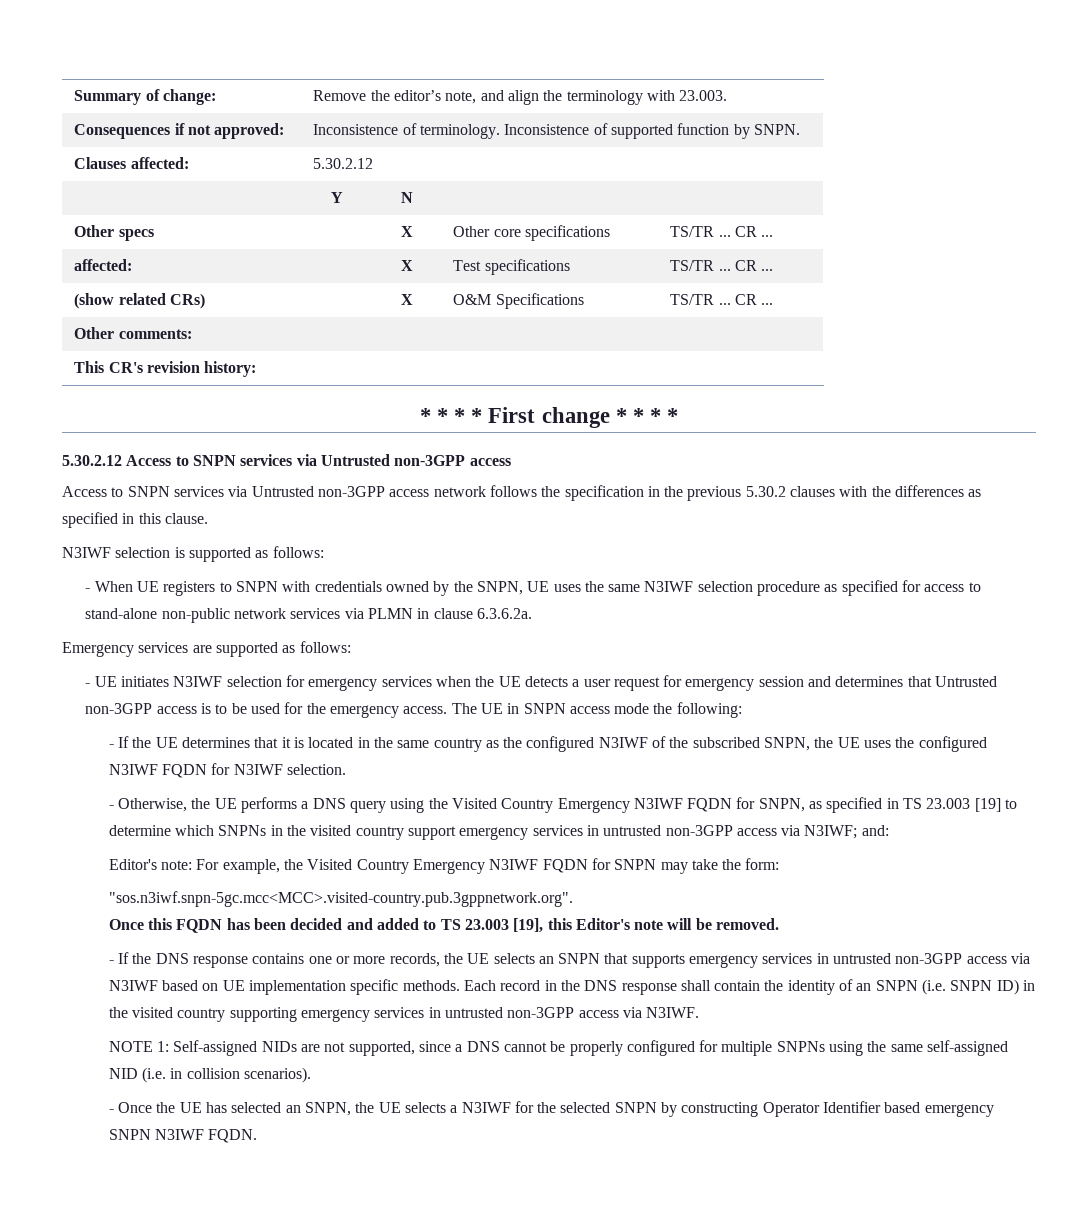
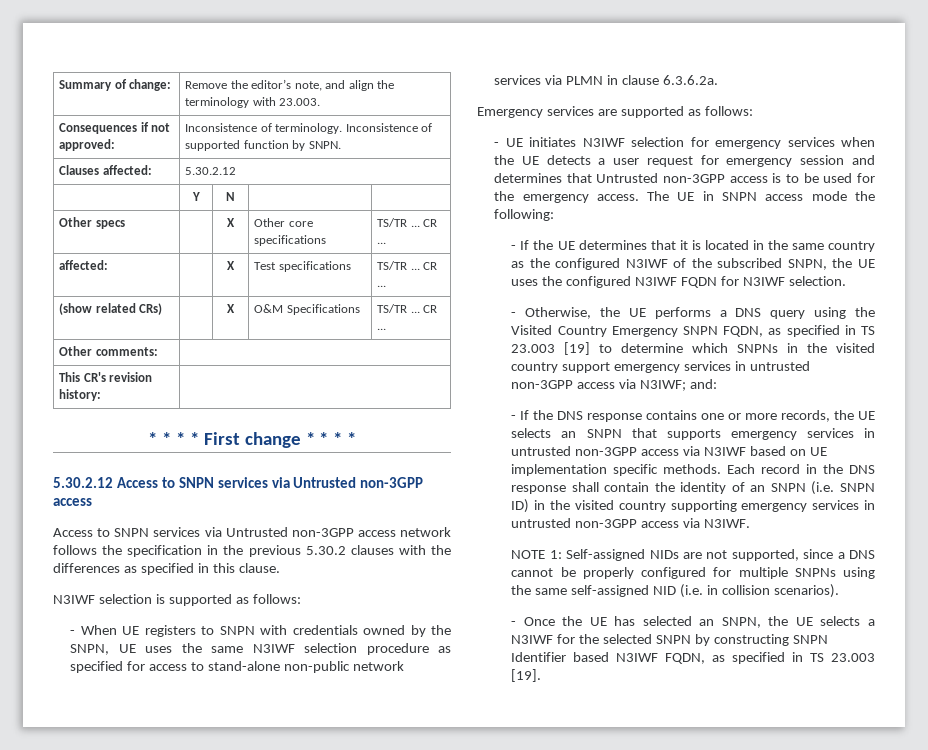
- - Otherwise, the UE performs a DNS query using the Visited Country Emergency N3IWF FQDN for SNPN, as specified in TS 23.003 [19] to determine which SNPNs in the visited country support emergency services in untrusted non-3GPP access via N3IWF; and:
+ - Otherwise, the UE performs a DNS query using the Visited Country Emergency SNPN FQDN, as specified in TS 23.003 [19] to determine which SNPNs in the visited country support emergency services in untrusted non-3GPP access via N3IWF; and:
- Editor's note: For example, the Visited Country Emergency N3IWF FQDN for SNPN may take the form:
- "sos.n3iwf.snpn-5gc.mcc<MCC>.visited-country.pub.3gppnetwork.org".
- Once this FQDN has been decided and added to TS 23.003 [19], this Editor's note will be removed.
- - Once the UE has selected an SNPN, the UE selects a N3IWF for the selected SNPN by constructing Operator Identifier based emergency SNPN N3IWF FQDN.
+ - Once the UE has selected an SNPN, the UE selects a N3IWF for the selected SNPN by constructing SNPN Identifier based N3IWF FQDN, as specified in TS 23.003 [19].

